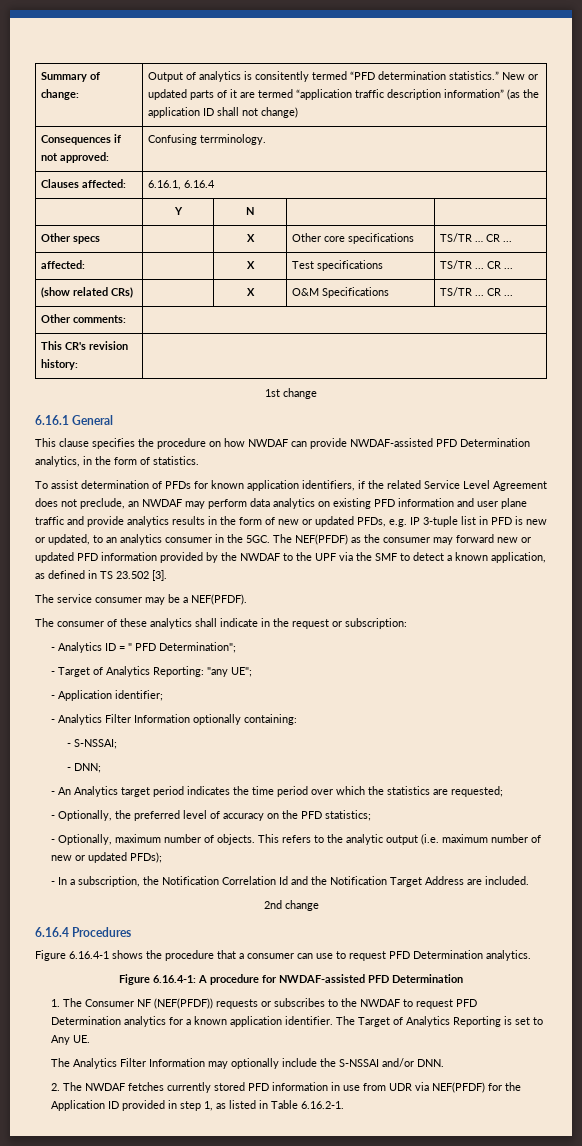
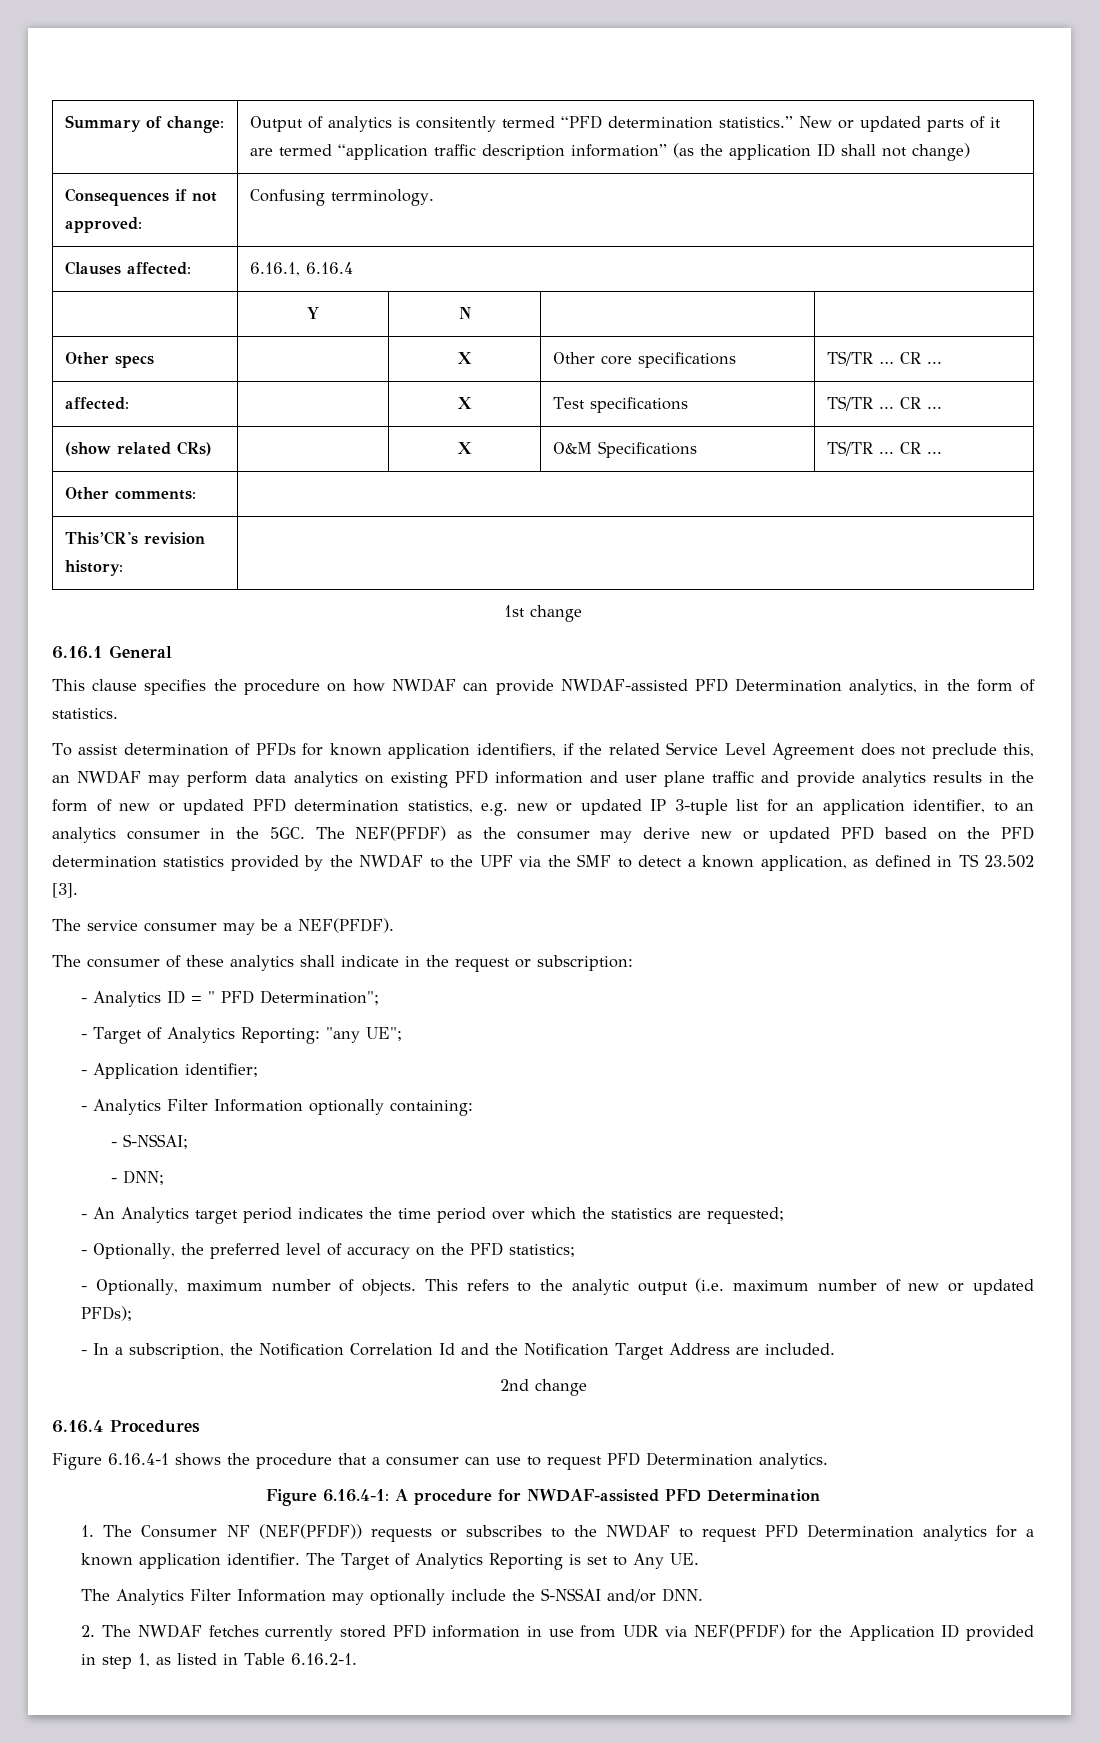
- This CR's revision history: |
+ This’CR's revision history: |
- To assist determination of PFDs for known application identifiers, if the related Service Level Agreement does not preclude, an NWDAF may perform data analytics on existing PFD information and user plane traffic and provide analytics results in the form of new or updated PFDs, e.g. IP 3-tuple list in PFD is new or updated, to an analytics consumer in the 5GC.
+ To assist determination of PFDs for known application identifiers, if the related Service Level Agreement does not preclude this, an NWDAF may perform data analytics on existing PFD information and user plane traffic and provide analytics results in the form of new or updated PFD determination statistics, e.g. new or updated IP 3-tuple list for an application identifier, to an analytics consumer in the 5GC.
- The NEF(PFDF) as the consumer may forward new or updated PFD information provided by the NWDAF to the UPF via the SMF to detect a known application, as defined in TS 23.502 [3].
+ The NEF(PFDF) as the consumer may derive new or updated PFD based on the PFD determination statistics provided by the NWDAF to the UPF via the SMF to detect a known application, as defined in TS 23.502 [3].

